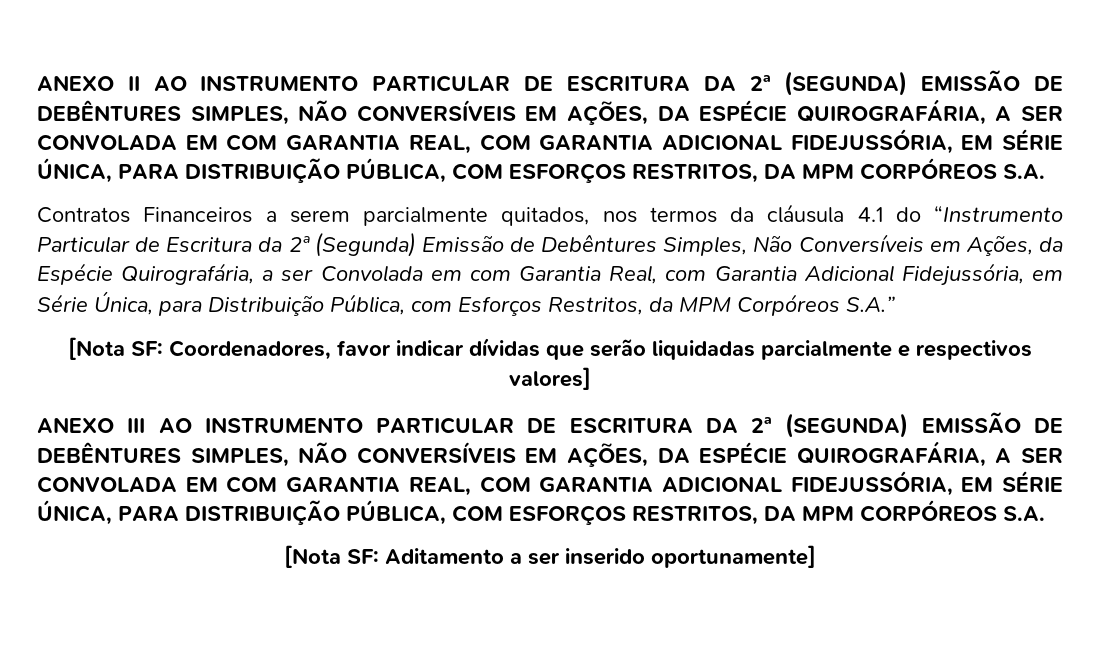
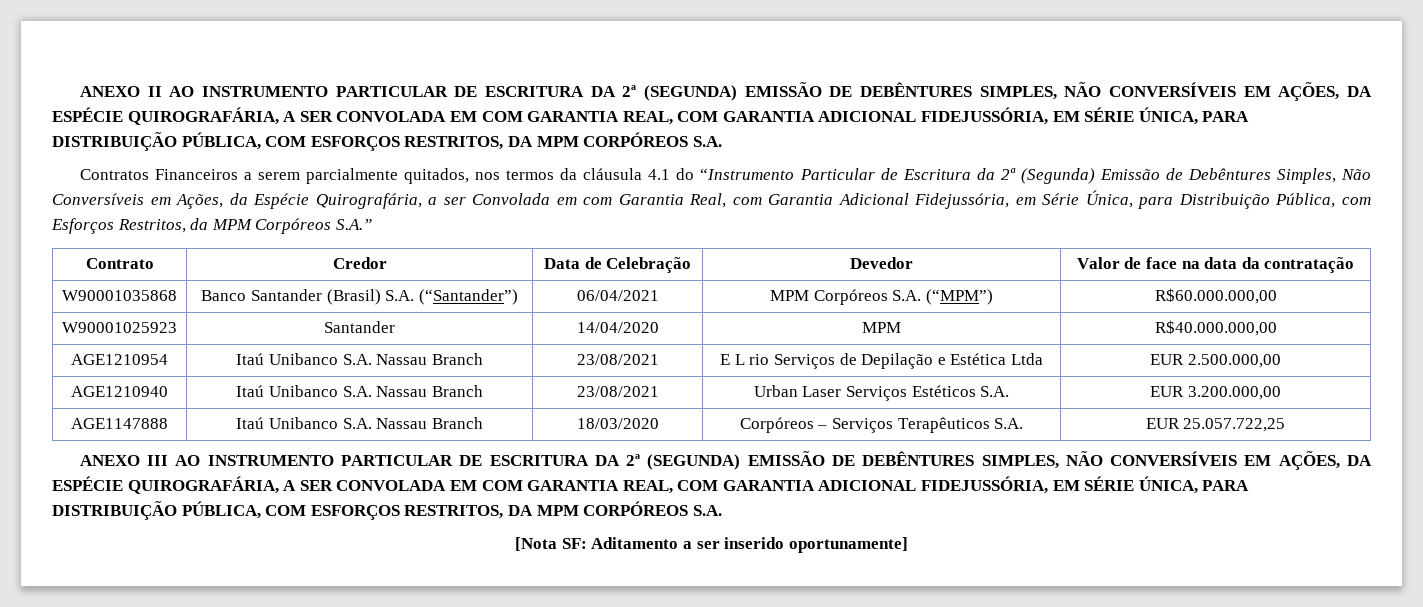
- [Nota SF: Coordenadores, favor indicar dívidas que serão liquidadas parcialmente e respectivos valores]
+ Contrato | Credor | Data de Celebração | Devedor | Valor de face na data da contratação
+ W90001035868 | Banco Santander (Brasil) S.A. (“Santander”) | 06/04/2021 | MPM Corpóreos S.A. (“MPM”) | R$60.000.000,00
+ W90001025923 | Santander | 14/04/2020 | MPM | R$40.000.000,00
+ AGE1210954 | Itaú Unibanco S.A. Nassau Branch | 23/08/2021 | E L rio Serviços de Depilação e Estética Ltda | EUR 2.500.000,00
+ AGE1210940 | Itaú Unibanco S.A. Nassau Branch | 23/08/2021 | Urban Laser Serviços Estéticos S.A. | EUR 3.200.000,00
+ AGE1147888 | Itaú Unibanco S.A. Nassau Branch | 18/03/2020 | Corpóreos – Serviços Terapêuticos S.A. | EUR 25.057.722,25

